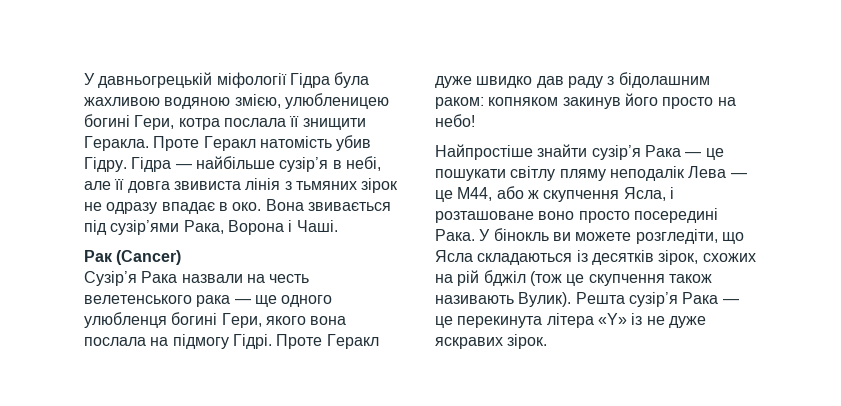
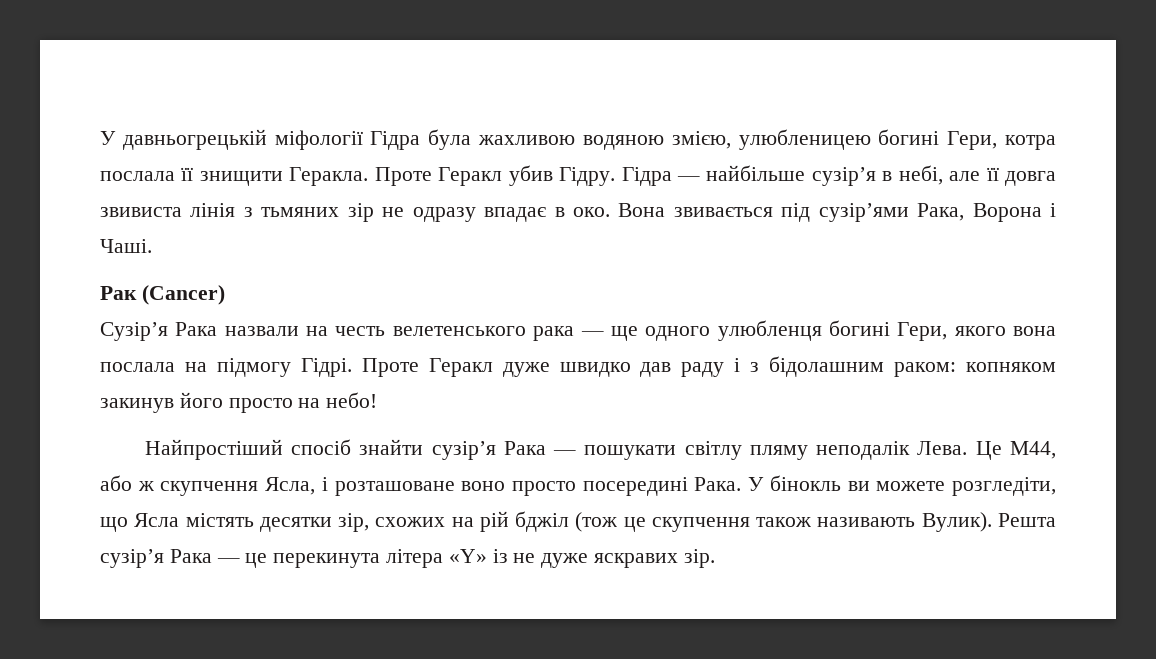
- Проте Геракл натомість убив Гідру.
+ Проте Геракл убив Гідру.
- Гідра — найбільше сузір’я в небі, але її довга звивиста лінія з тьмяних зірок не одразу впадає в око.
+ Гідра — найбільше сузір’я в небі, але її довга звивиста лінія з тьмяних зір не одразу впадає в око.
- Проте Геракл дуже швидко дав раду з бідолашним раком: копняком закинув його просто на небо!
+ Проте Геракл дуже швидко дав раду і з бідолашним раком: копняком закинув його просто на небо!
- Найпростіше знайти сузір’я Рака — це пошукати світлу пляму неподалік Лева — це M44, або ж скупчення Ясла, і розташоване воно просто посередині Рака.
+ Найпростіший спосіб знайти сузір’я Рака — пошукати світлу пляму неподалік Лева. Це M44, або ж скупчення Ясла, і розташоване воно просто посередині Рака.
- У бінокль ви можете розгледіти, що Ясла складаються із десятків зірок, схожих на рій бджіл (тож це скупчення також називають Вулик).
+ У бінокль ви можете розгледіти, що Ясла містять десятки зір, схожих на рій бджіл (тож це скупчення також називають Вулик).
- Решта сузір’я Рака — це перекинута літера «Y» із не дуже яскравих зірок.
+ Решта сузір’я Рака — це перекинута літера «Y» із не дуже яскравих зір.

